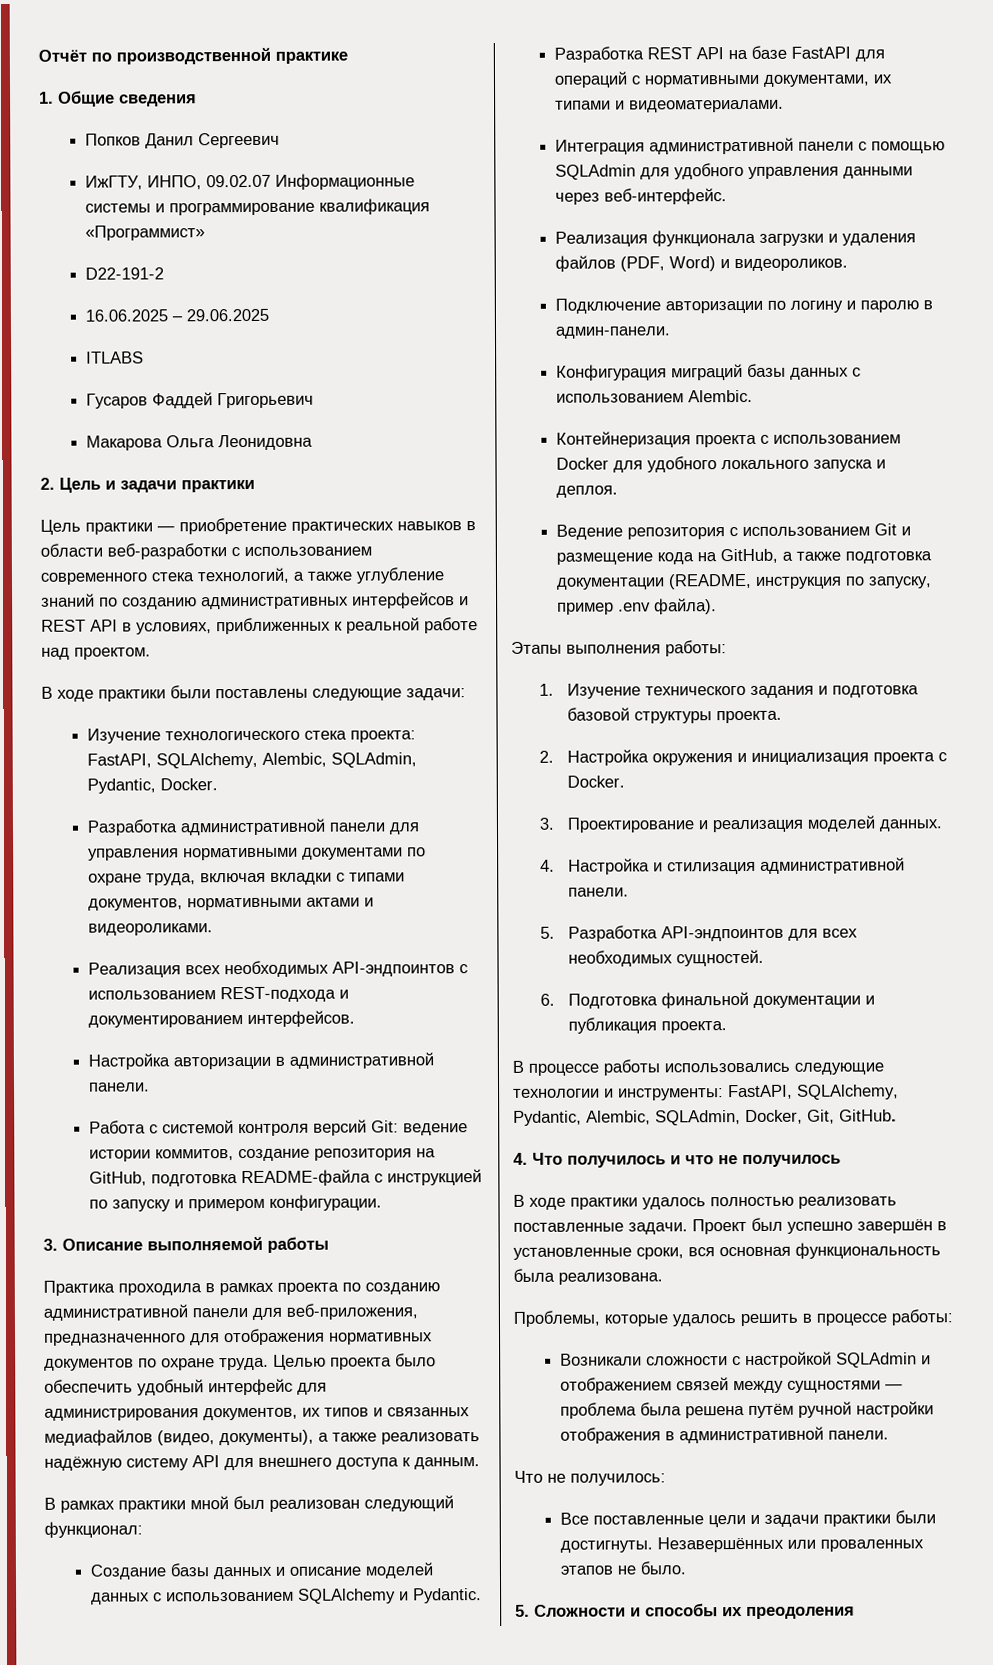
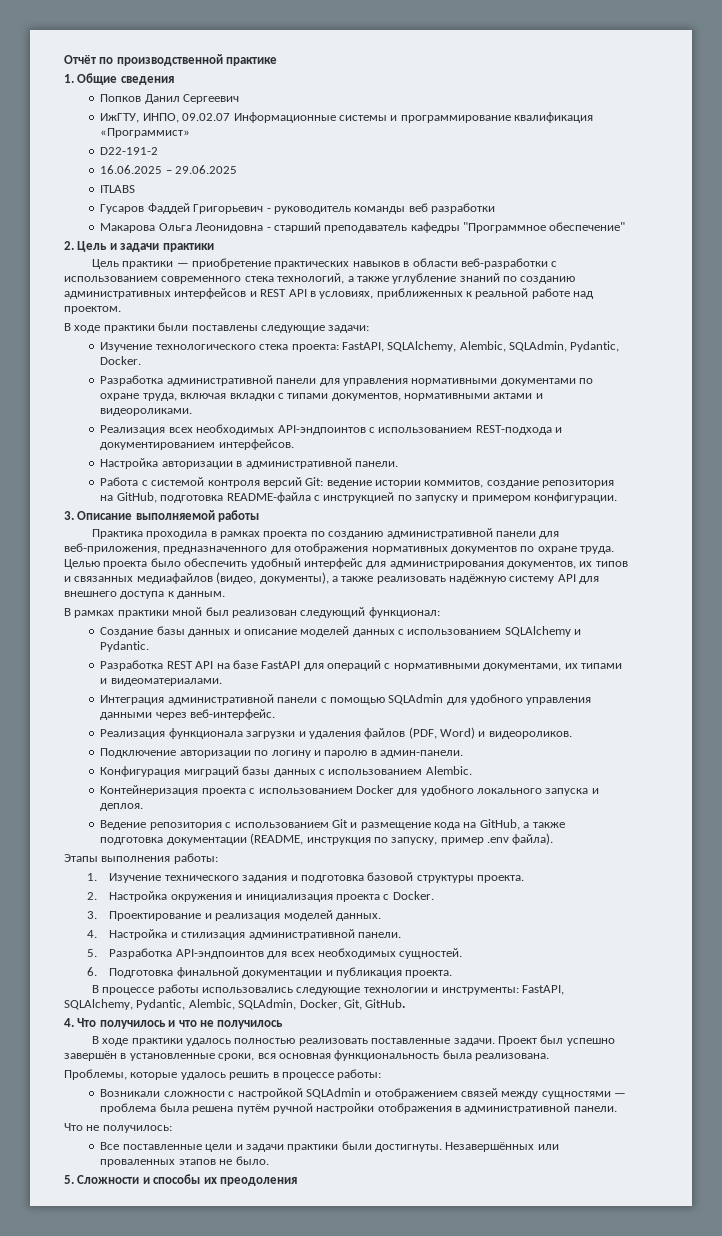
- Гусаров Фаддей Григорьевич
- Макарова Ольга Леонидовна
+ Гусаров Фаддей Григорьевич - руководитель команды веб разработки
+ Макарова Ольга Леонидовна - старший преподаватель кафедры "Программное обеспечение"

